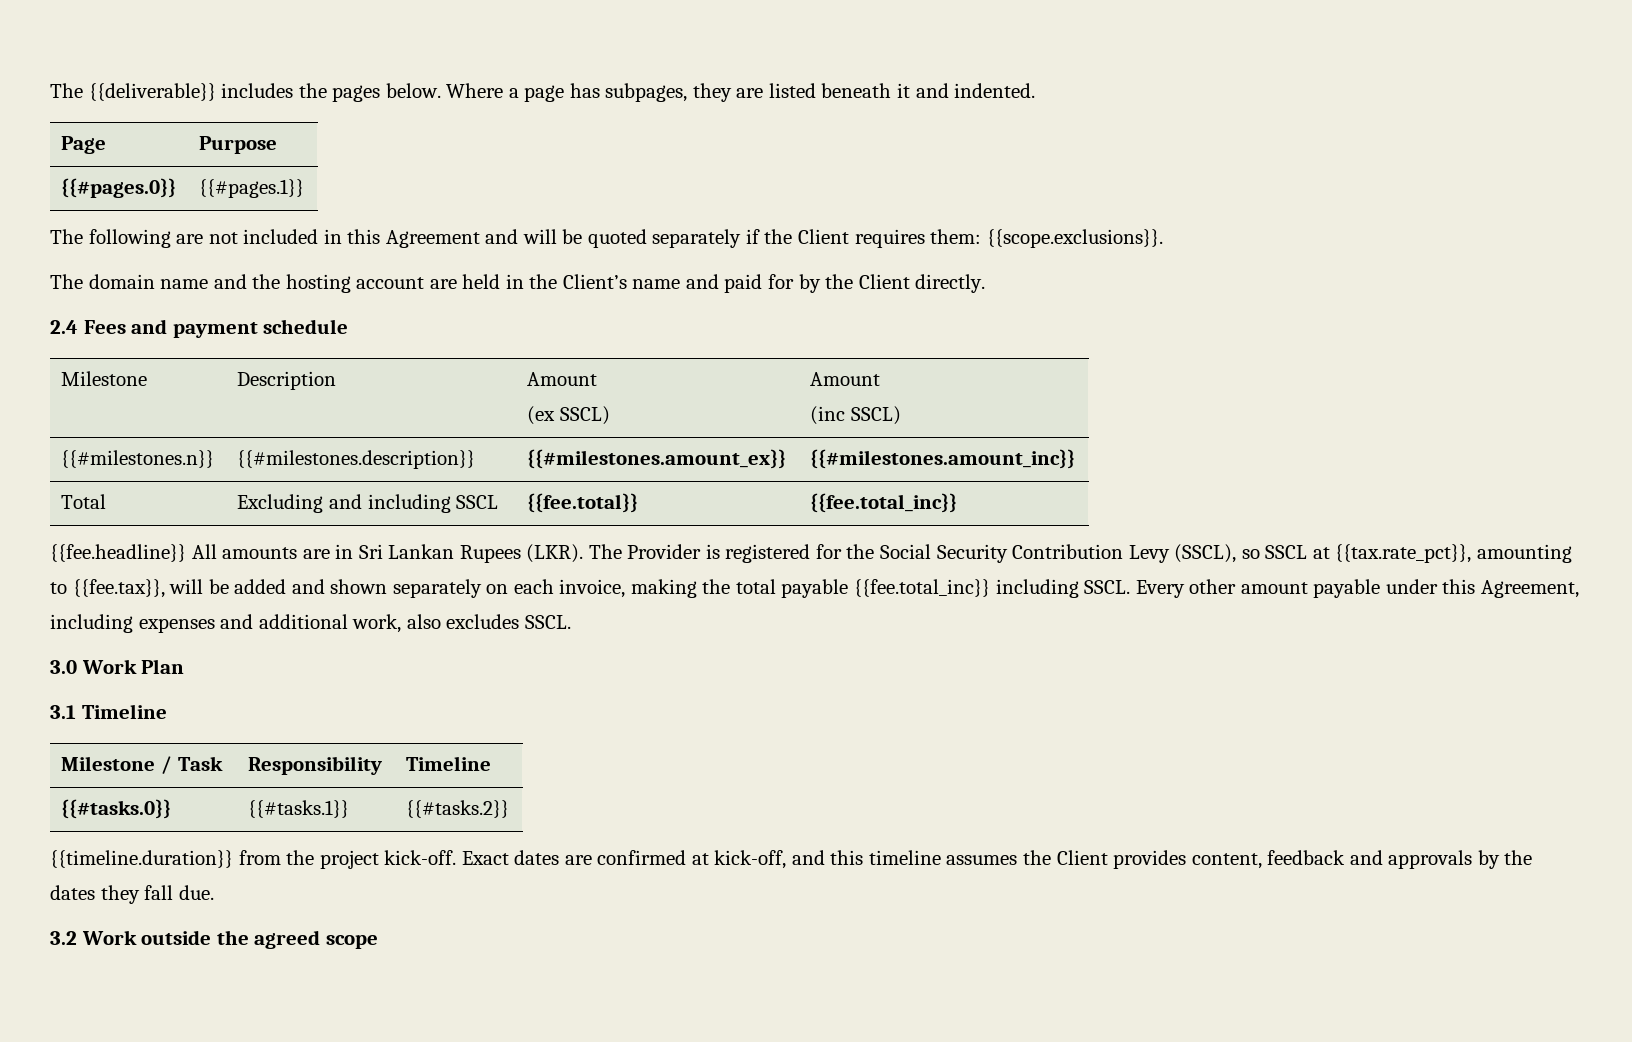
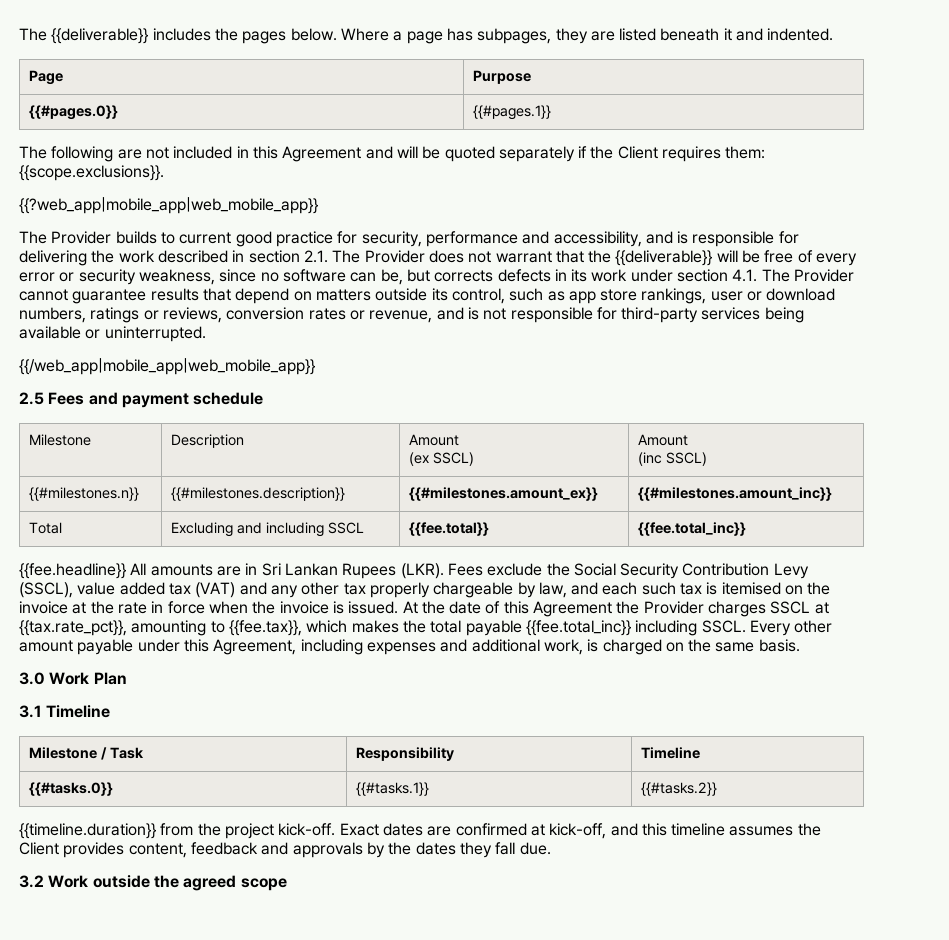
- The domain name and the hosting account are held in the Client’s name and paid for by the Client directly.
- 2.4 Fees and payment schedule
+ {{?web_app|mobile_app|web_mobile_app}}
+ The Provider builds to current good practice for security, performance and accessibility, and is responsible for delivering the work described in section 2.1. The Provider does not warrant that the {{deliverable}} will be free of every error or security weakness, since no software can be, but corrects defects in its work under section 4.1. The Provider cannot guarantee results that depend on matters outside its control, such as app store rankings, user or download numbers, ratings or reviews, conversion rates or revenue, and is not responsible for third-party services being available or uninterrupted.
+ {{/web_app|mobile_app|web_mobile_app}}
+ 2.5 Fees and payment schedule
- The Provider is registered for the Social Security Contribution Levy (SSCL), so SSCL at {{tax.rate_pct}}, amounting to {{fee.tax}}, will be added and shown separately on each invoice, making the total payable {{fee.total_inc}} including SSCL.
+ Fees exclude the Social Security Contribution Levy (SSCL), value added tax (VAT) and any other tax properly chargeable by law, and each such tax is itemised on the invoice at the rate in force when the invoice is issued. At the date of this Agreement the Provider charges SSCL at {{tax.rate_pct}}, amounting to {{fee.tax}}, which makes the total payable {{fee.total_inc}} including SSCL.
- Every other amount payable under this Agreement, including expenses and additional work, also excludes SSCL.
+ Every other amount payable under this Agreement, including expenses and additional work, is charged on the same basis.

